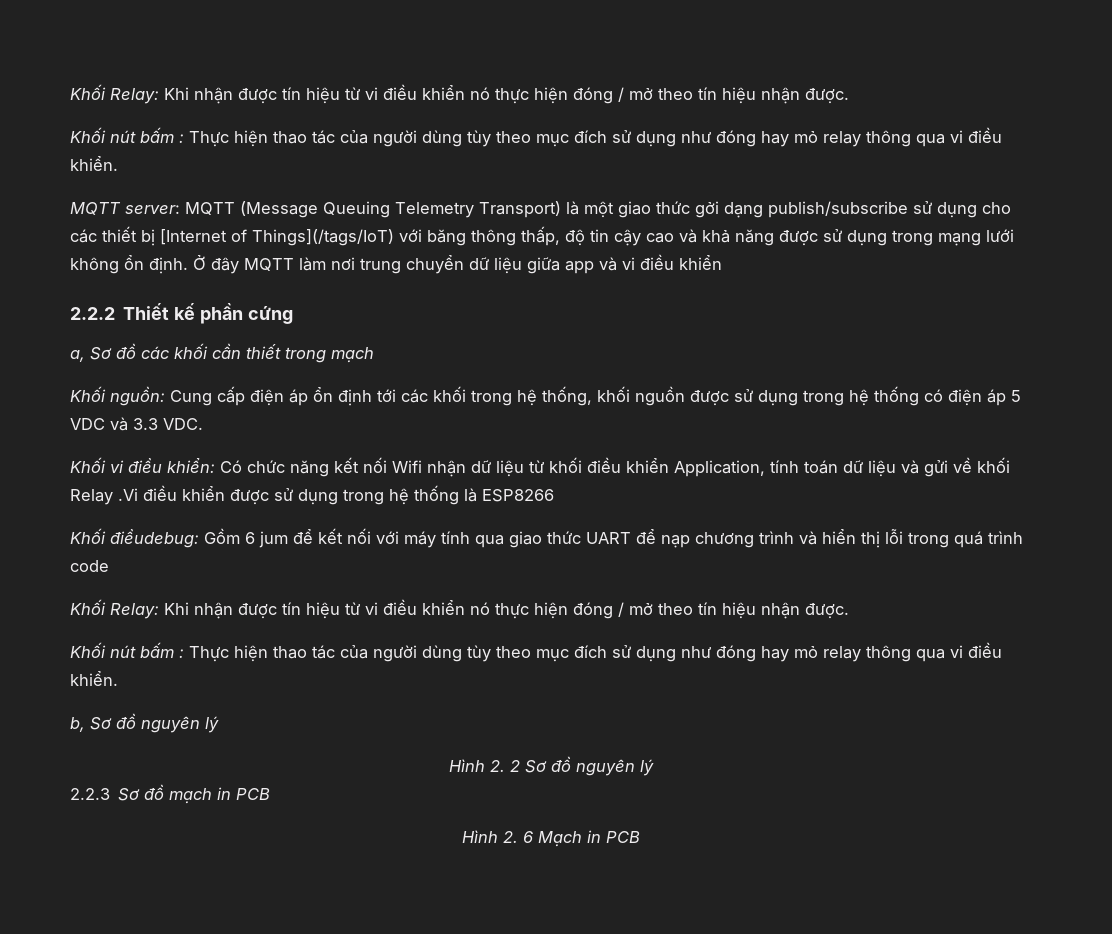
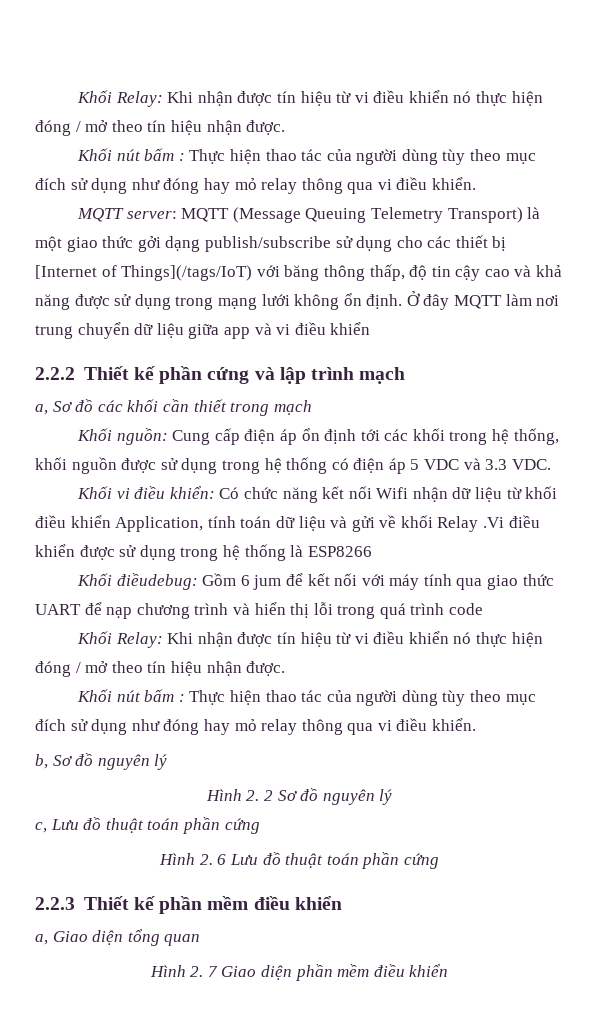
- 2.2.2 Thiết kế phần cứng
+ 2.2.2 Thiết kế phần cứng và lập trình mạch
- 2.2.3 Sơ đồ mạch in PCB
- Hình 2. 6 Mạch in PCB
+ c, Lưu đồ thuật toán phần cứng
+ Hình 2. 6 Lưu đồ thuật toán phần cứng
+ 2.2.3 Thiết kế phần mềm điều khiển
+ a, Giao diện tổng quan
+ Hình 2. 7 Giao diện phần mềm điều khiển

